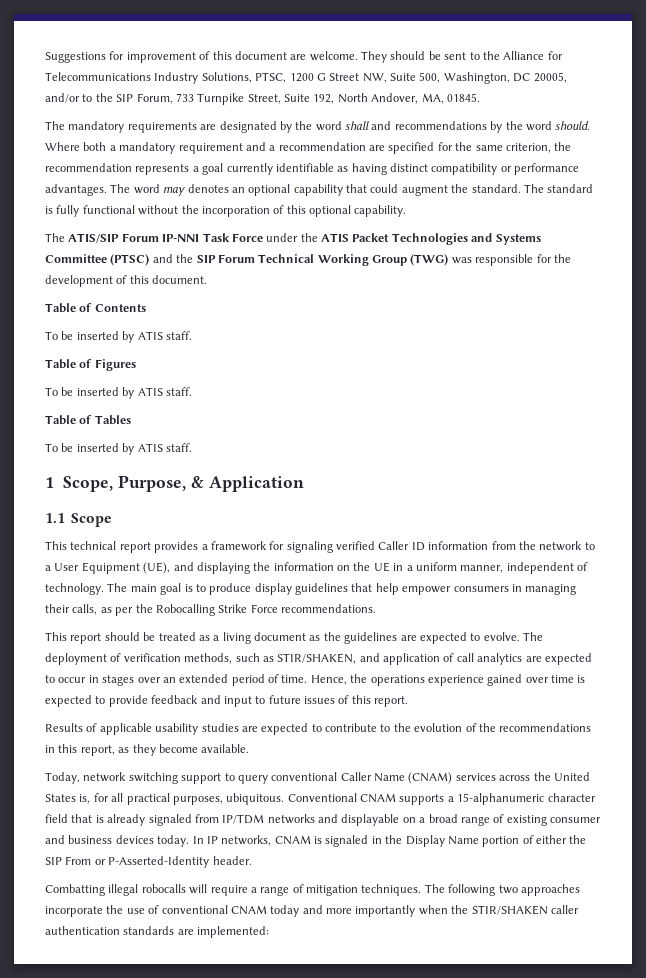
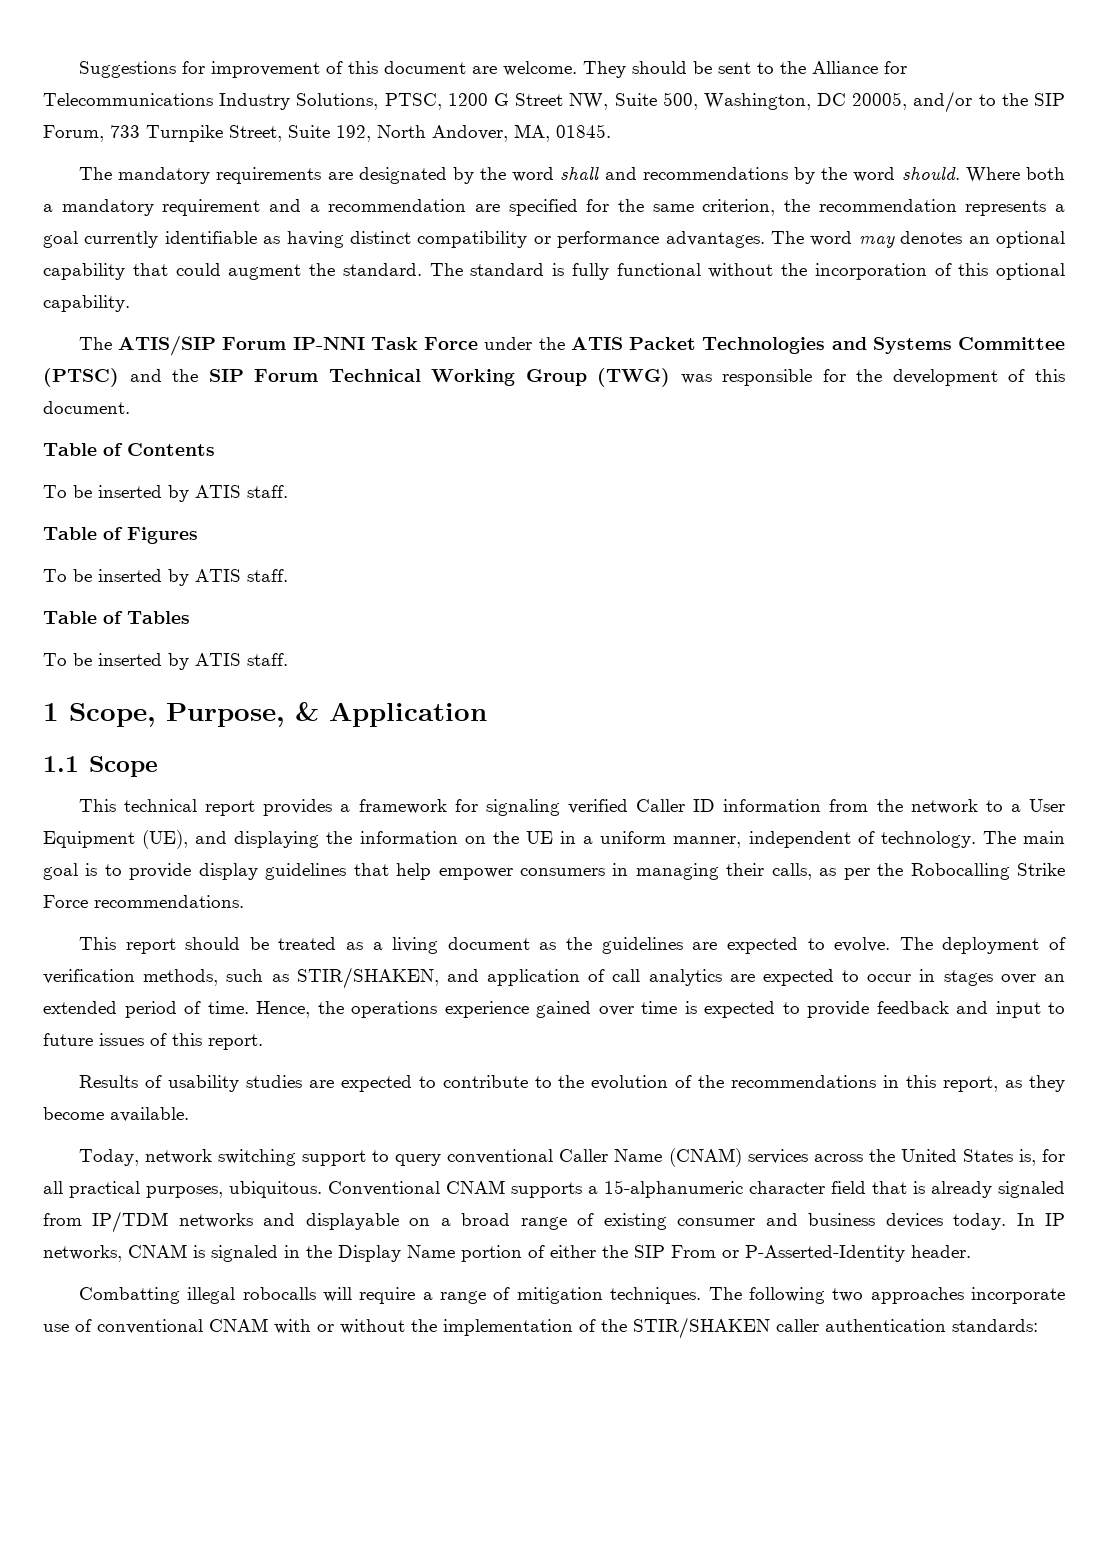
- The main goal is to produce display guidelines that help empower consumers in managing their calls, as per the Robocalling Strike Force recommendations.
+ The main goal is to provide display guidelines that help empower consumers in managing their calls, as per the Robocalling Strike Force recommendations.
- Results of applicable usability studies are expected to contribute to the evolution of the recommendations in this report, as they become available.
+ Results of usability studies are expected to contribute to the evolution of the recommendations in this report, as they become available.
- The following two approaches incorporate the use of conventional CNAM today and more importantly when the STIR/SHAKEN caller authentication standards are implemented:
+ The following two approaches incorporate use of conventional CNAM with or without the implementation of the STIR/SHAKEN caller authentication standards:

